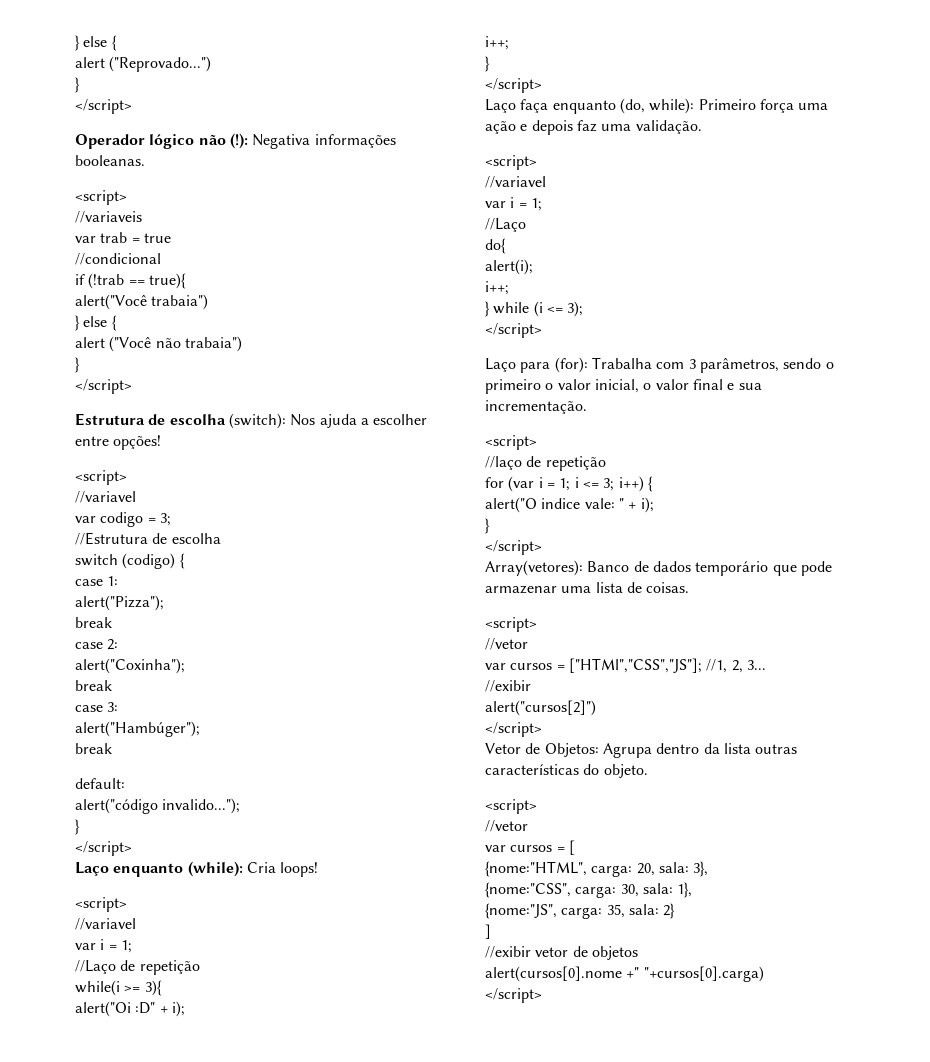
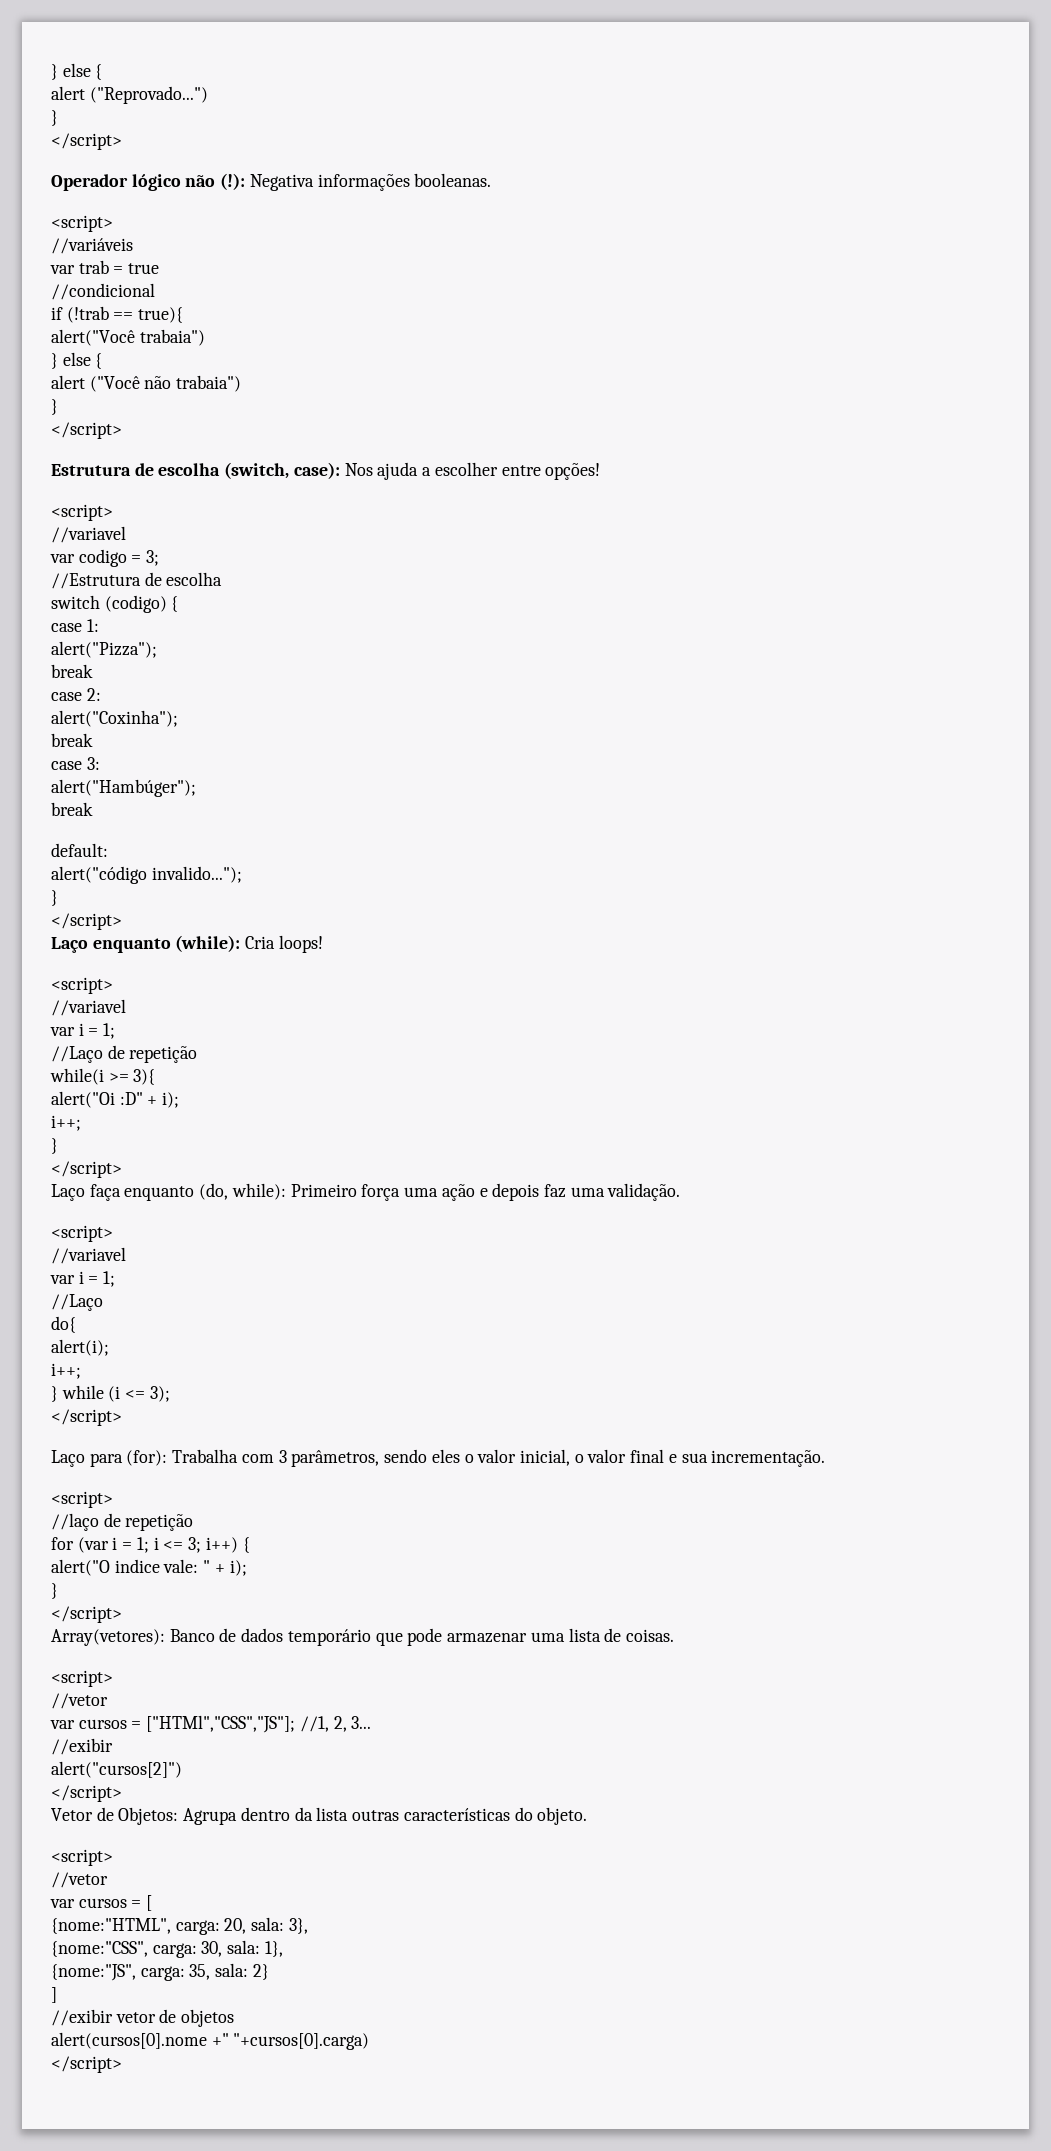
- //variaveis
+ //variáveis
- Estrutura de escolha (switch): Nos ajuda a escolher entre opções!
+ Estrutura de escolha (switch, case): Nos ajuda a escolher entre opções!
- Laço para (for): Trabalha com 3 parâmetros, sendo o primeiro o valor inicial, o valor final e sua incrementação.
+ Laço para (for): Trabalha com 3 parâmetros, sendo eles o valor inicial, o valor final e sua incrementação.

